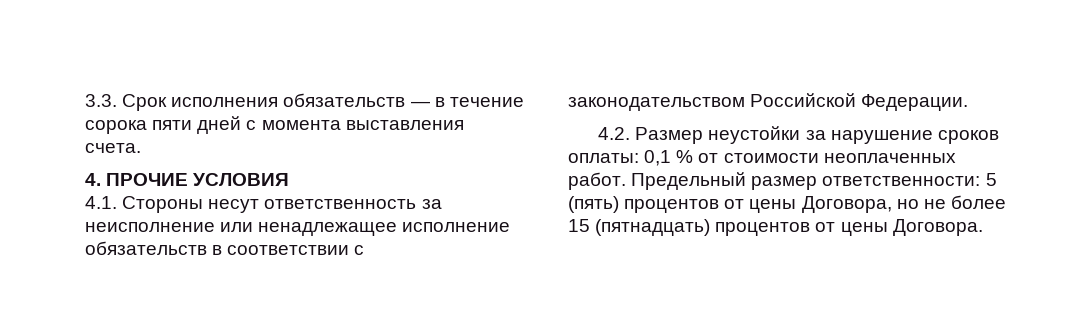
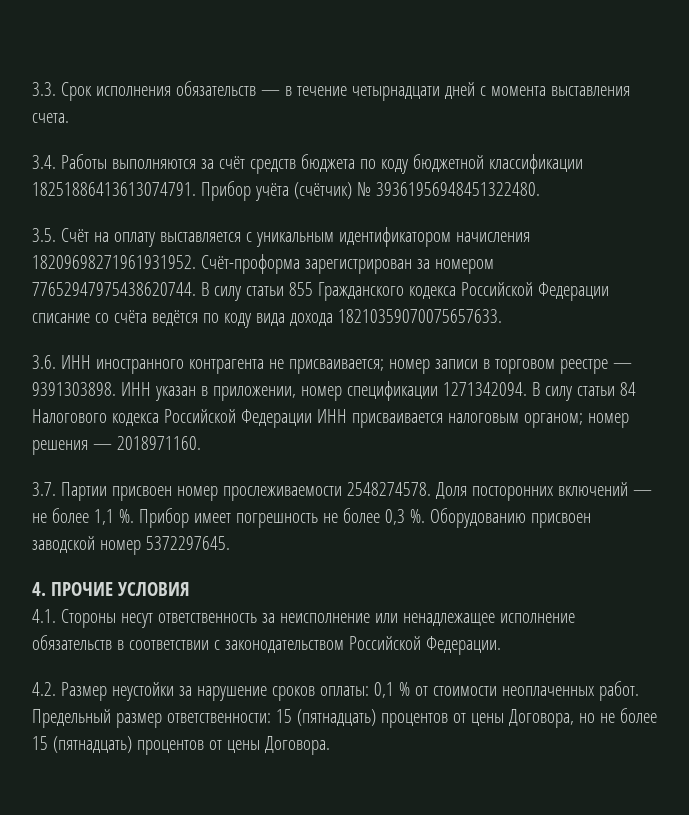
- 3.3. Срок исполнения обязательств — в течение сорока пяти дней с момента выставления счета.
+ 3.3. Срок исполнения обязательств — в течение четырнадцати дней с момента выставления счета.
+ 3.4. Работы выполняются за счёт средств бюджета по коду бюджетной классификации 18251886413613074791. Прибор учёта (счётчик) № 39361956948451322480.
+ 3.5. Счёт на оплату выставляется с уникальным идентификатором начисления 18209698271961931952. Счёт-проформа зарегистрирован за номером 77652947975438620744. В силу статьи 855 Гражданского кодекса Российской Федерации списание со счёта ведётся по коду вида дохода 18210359070075657633.
+ 3.6. ИНН иностранного контрагента не присваивается; номер записи в торговом реестре — 9391303898. ИНН указан в приложении, номер спецификации 1271342094. В силу статьи 84 Налогового кодекса Российской Федерации ИНН присваивается налоговым органом; номер решения — 2018971160.
+ 3.7. Партии присвоен номер прослеживаемости 2548274578. Доля посторонних включений — не более 1,1 %. Прибор имеет погрешность не более 0,3 %. Оборудованию присвоен заводской номер 5372297645.
- Предельный размер ответственности: 5 (пять) процентов от цены Договора, но не более 15 (пятнадцать) процентов от цены Договора.
+ Предельный размер ответственности: 15 (пятнадцать) процентов от цены Договора, но не более 15 (пятнадцать) процентов от цены Договора.

